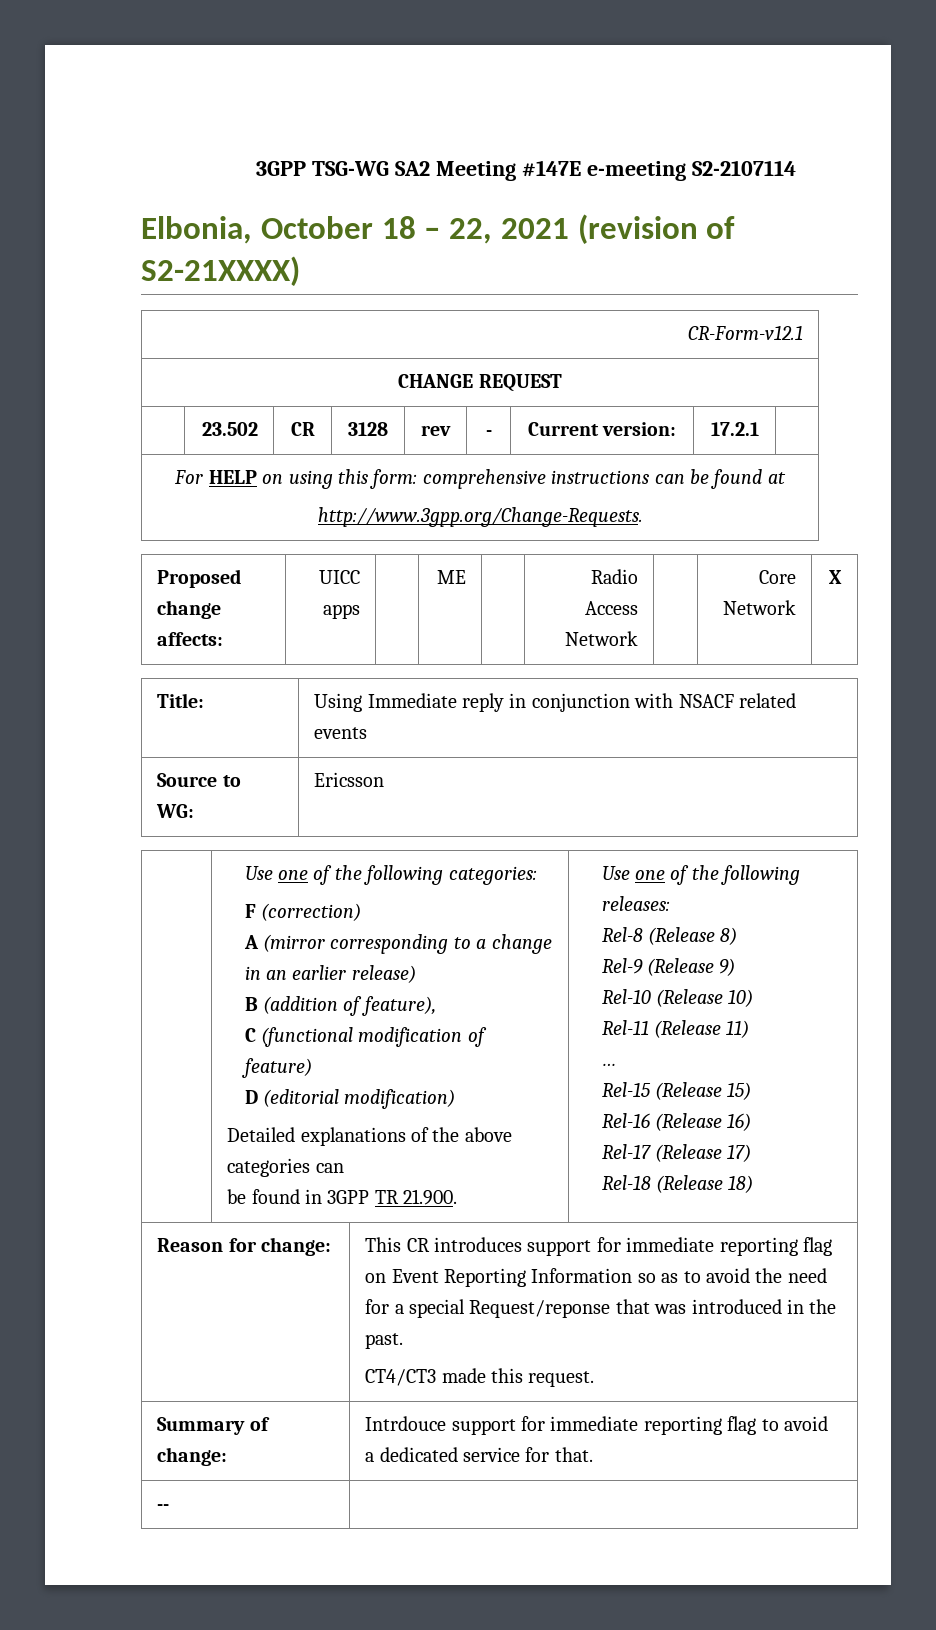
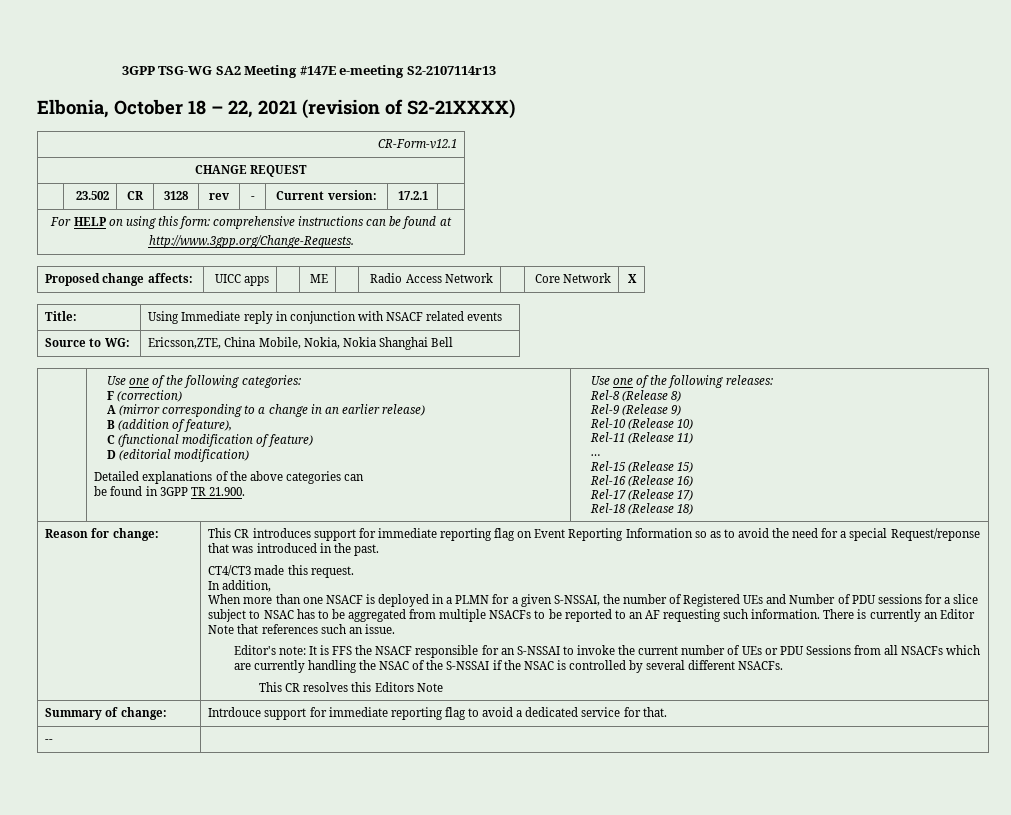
- 3GPP TSG-WG SA2 Meeting #147E e-meeting S2-2107114
+ 3GPP TSG-WG SA2 Meeting #147E e-meeting S2-2107114r13
- Source to WG: | Ericsson
+ Source to WG: | Ericsson,ZTE, China Mobile, Nokia, Nokia Shanghai Bell
+ In addition,
+ When more than one NSACF is deployed in a PLMN for a given S-NSSAI, the number of Registered UEs and Number of PDU sessions for a slice subject to NSAC has to be aggregated from multiple NSACFs to be reported to an AF requesting such information. There is currently an Editor Note that references such an issue.
+ Editor's note: It is FFS the NSACF responsible for an S-NSSAI to invoke the current number of UEs or PDU Sessions from all NSACFs which are currently handling the NSAC of the S-NSSAI if the NSAC is controlled by several different NSACFs.
+ This CR resolves this Editors Note

